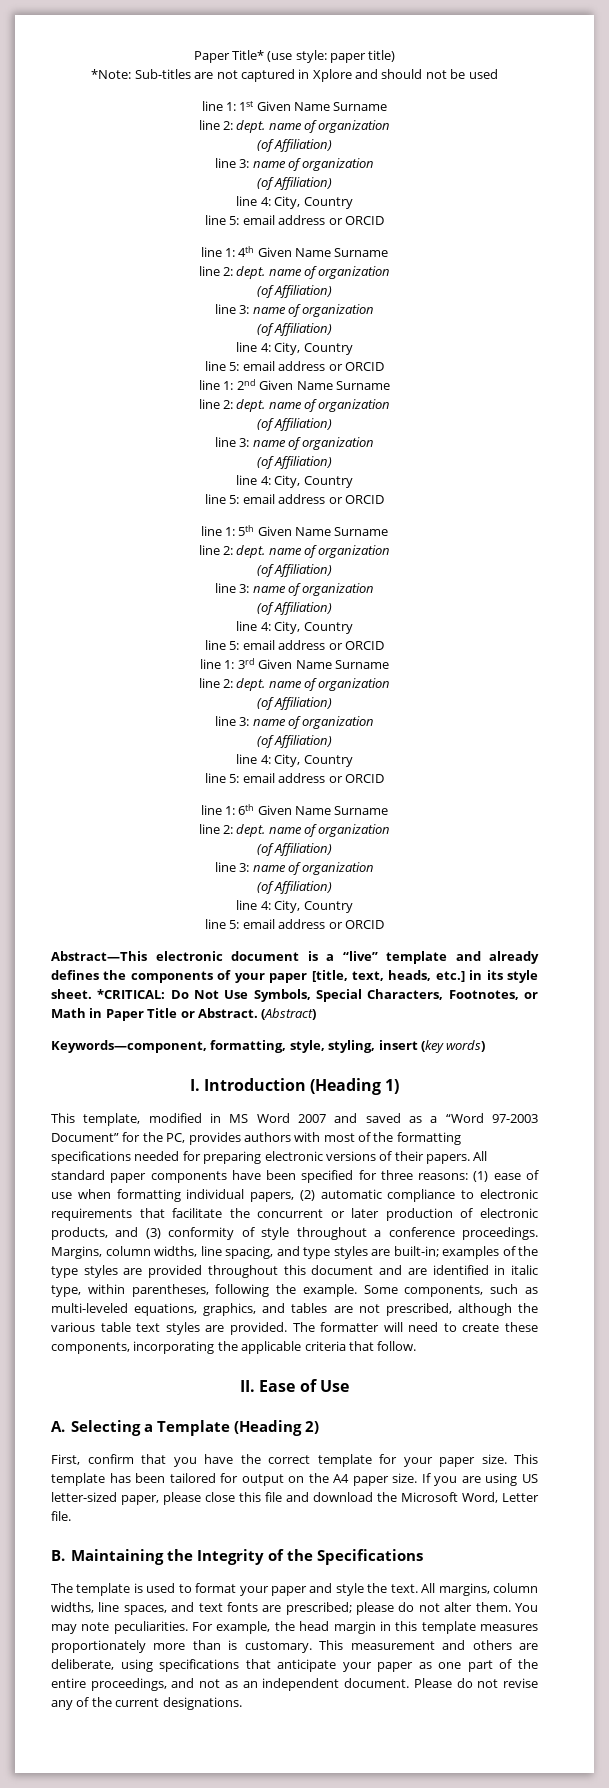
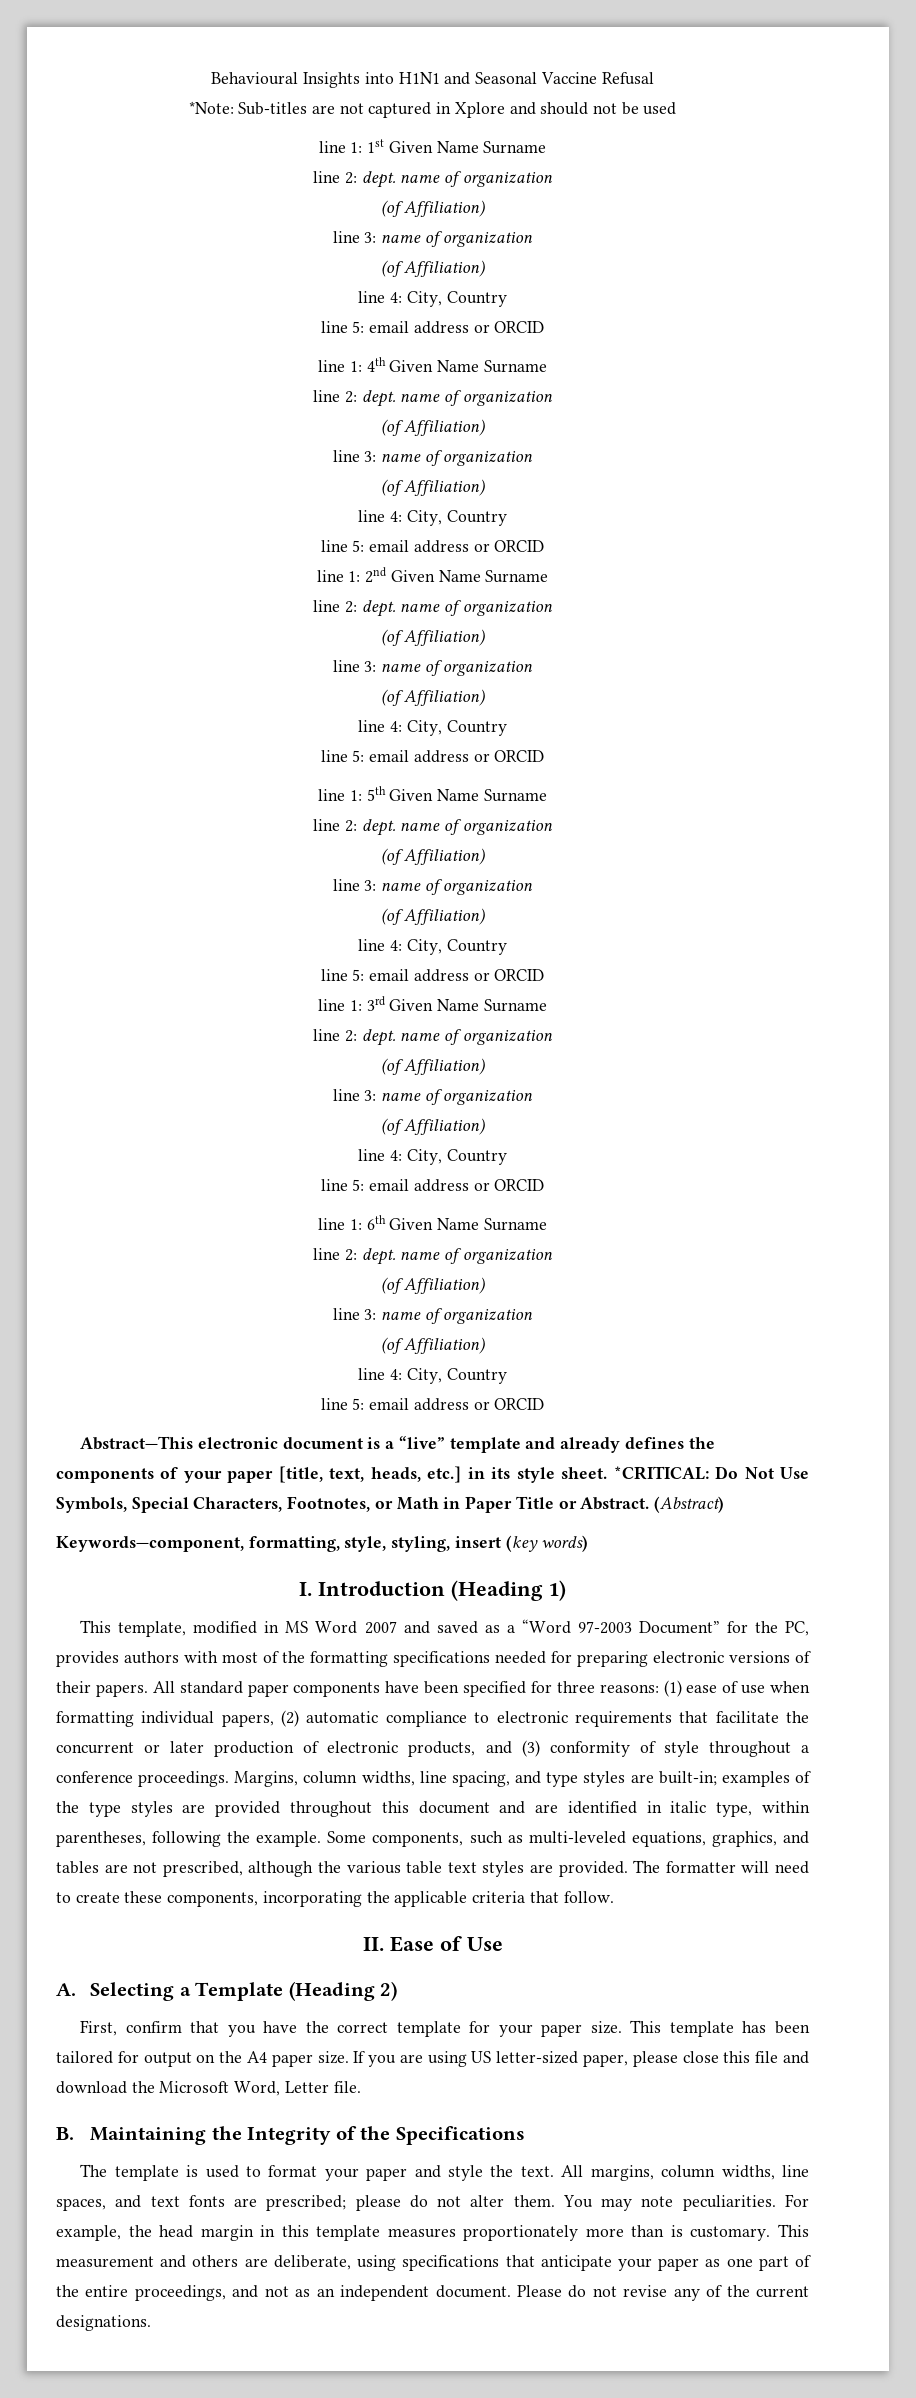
- Paper Title* (use style: paper title)
+ Behavioural Insights into H1N1 and Seasonal Vaccine Refusal

